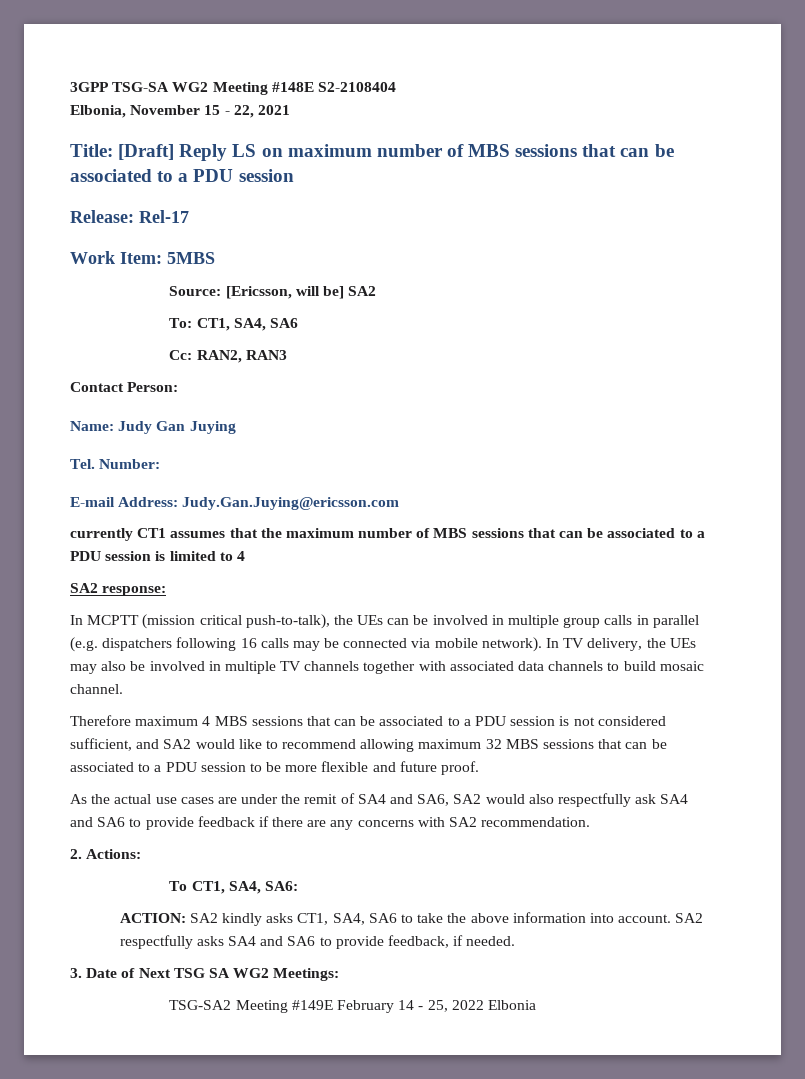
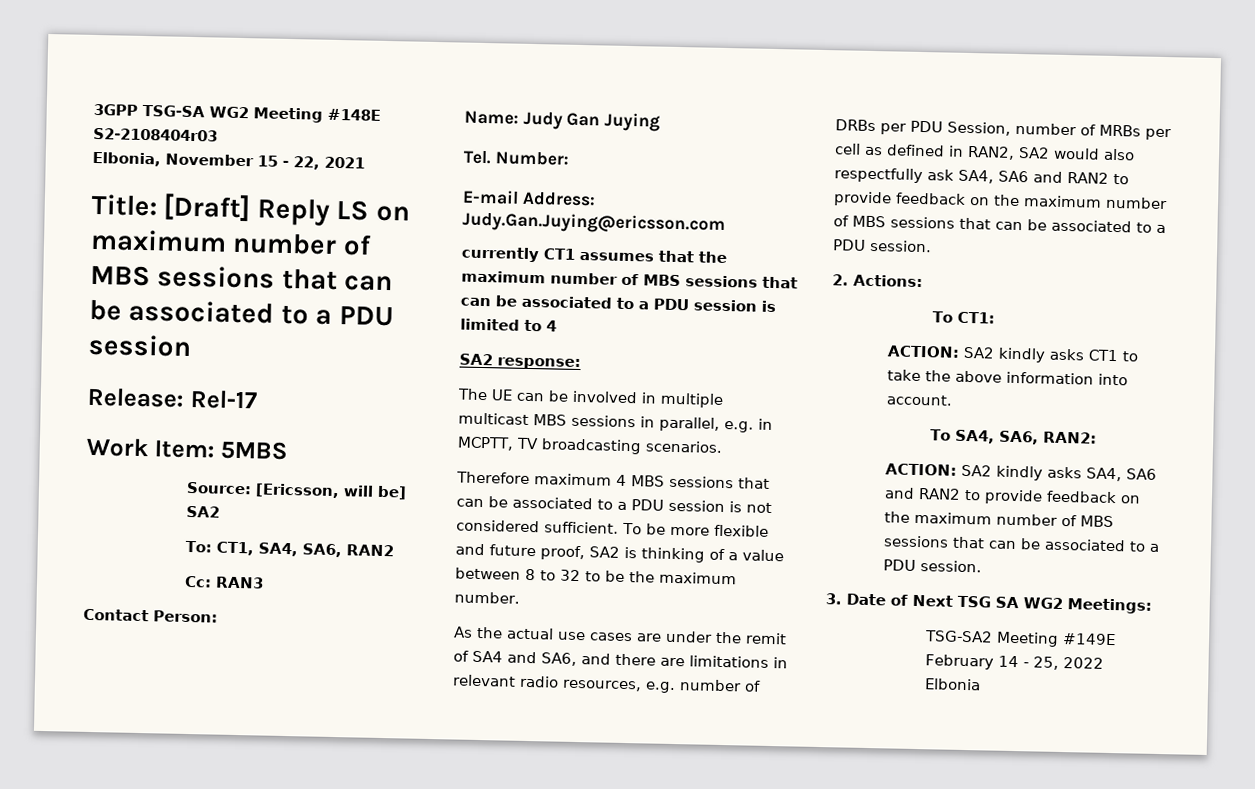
- 3GPP TSG-SA WG2 Meeting #148E S2-2108404
+ 3GPP TSG-SA WG2 Meeting #148E S2-2108404r03
- To: CT1, SA4, SA6
+ To: CT1, SA4, SA6, RAN2
- Cc: RAN2, RAN3
+ Cc: RAN3
- In MCPTT (mission critical push-to-talk), the UEs can be involved in multiple group calls in parallel (e.g. dispatchers following 16 calls may be connected via mobile network). In TV delivery, the UEs may also be involved in multiple TV channels together with associated data channels to build mosaic channel.
+ The UE can be involved in multiple multicast MBS sessions in parallel, e.g. in MCPTT, TV broadcasting scenarios.
- Therefore maximum 4 MBS sessions that can be associated to a PDU session is not considered sufficient, and SA2 would like to recommend allowing maximum 32 MBS sessions that can be associated to a PDU session to be more flexible and future proof.
+ Therefore maximum 4 MBS sessions that can be associated to a PDU session is not considered sufficient. To be more flexible and future proof, SA2 is thinking of a value between 8 to 32 to be the maximum number.
- As the actual use cases are under the remit of SA4 and SA6, SA2 would also respectfully ask SA4 and SA6 to provide feedback if there are any concerns with SA2 recommendation.
+ As the actual use cases are under the remit of SA4 and SA6, and there are limitations in relevant radio resources, e.g. number of DRBs per PDU Session, number of MRBs per cell as defined in RAN2, SA2 would also respectfully ask SA4, SA6 and RAN2 to provide feedback on the maximum number of MBS sessions that can be associated to a PDU session.
- To CT1, SA4, SA6:
- ACTION: SA2 kindly asks CT1, SA4, SA6 to take the above information into account. SA2 respectfully asks SA4 and SA6 to provide feedback, if needed.
+ To CT1:
+ ACTION: SA2 kindly asks CT1 to take the above information into account.
+ To SA4, SA6, RAN2:
+ ACTION: SA2 kindly asks SA4, SA6 and RAN2 to provide feedback on the maximum number of MBS sessions that can be associated to a PDU session.

